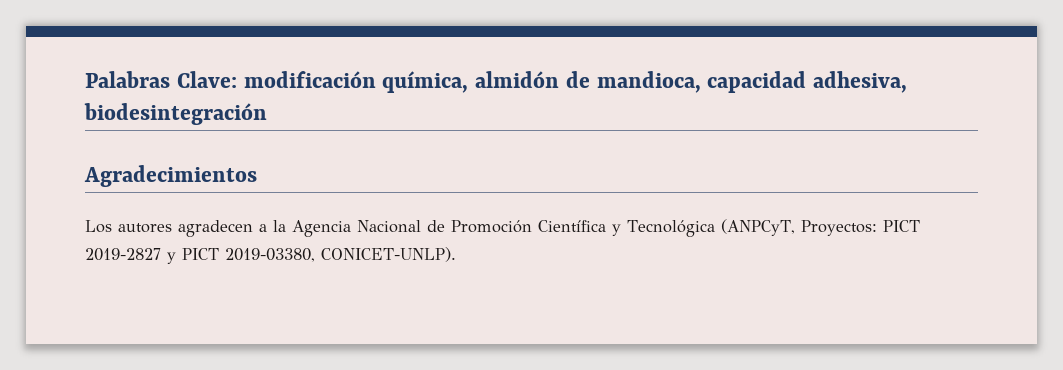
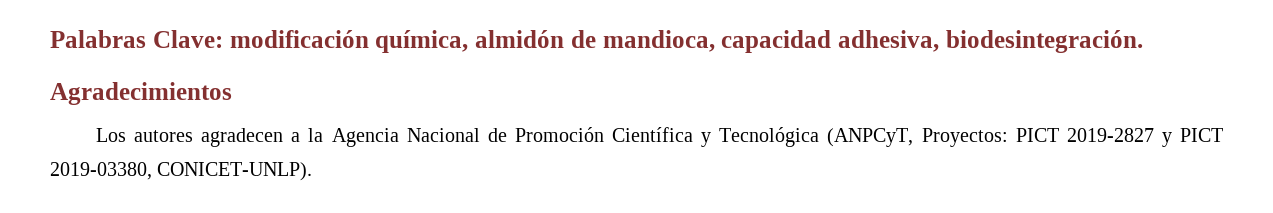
- Palabras Clave: modificación química, almidón de mandioca, capacidad adhesiva, biodesintegración
+ Palabras Clave: modificación química, almidón de mandioca, capacidad adhesiva, biodesintegración.

